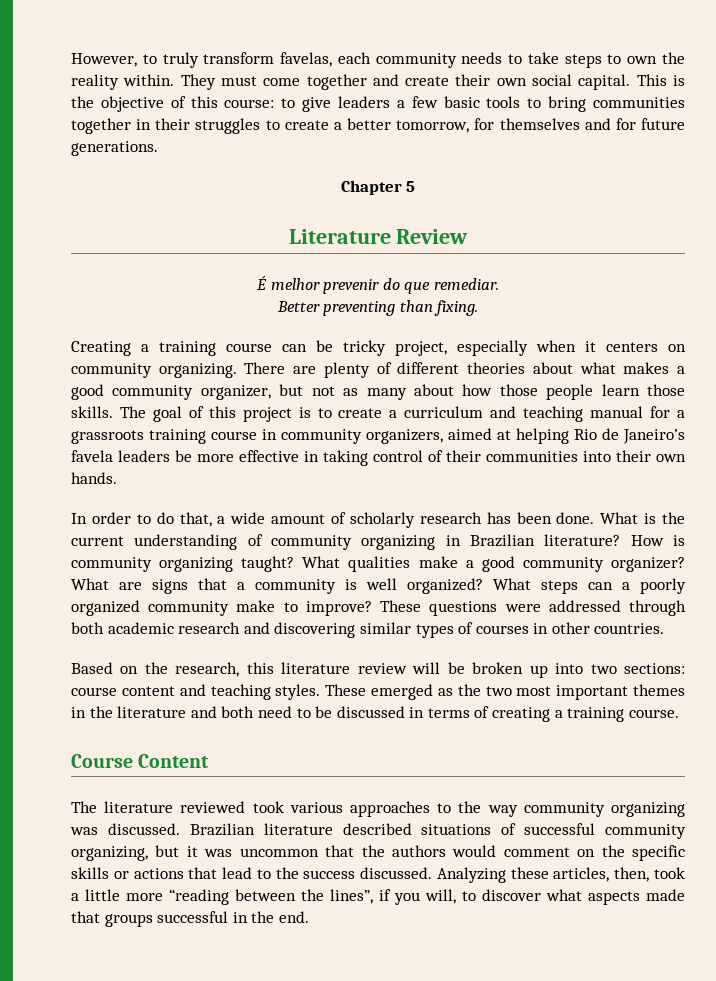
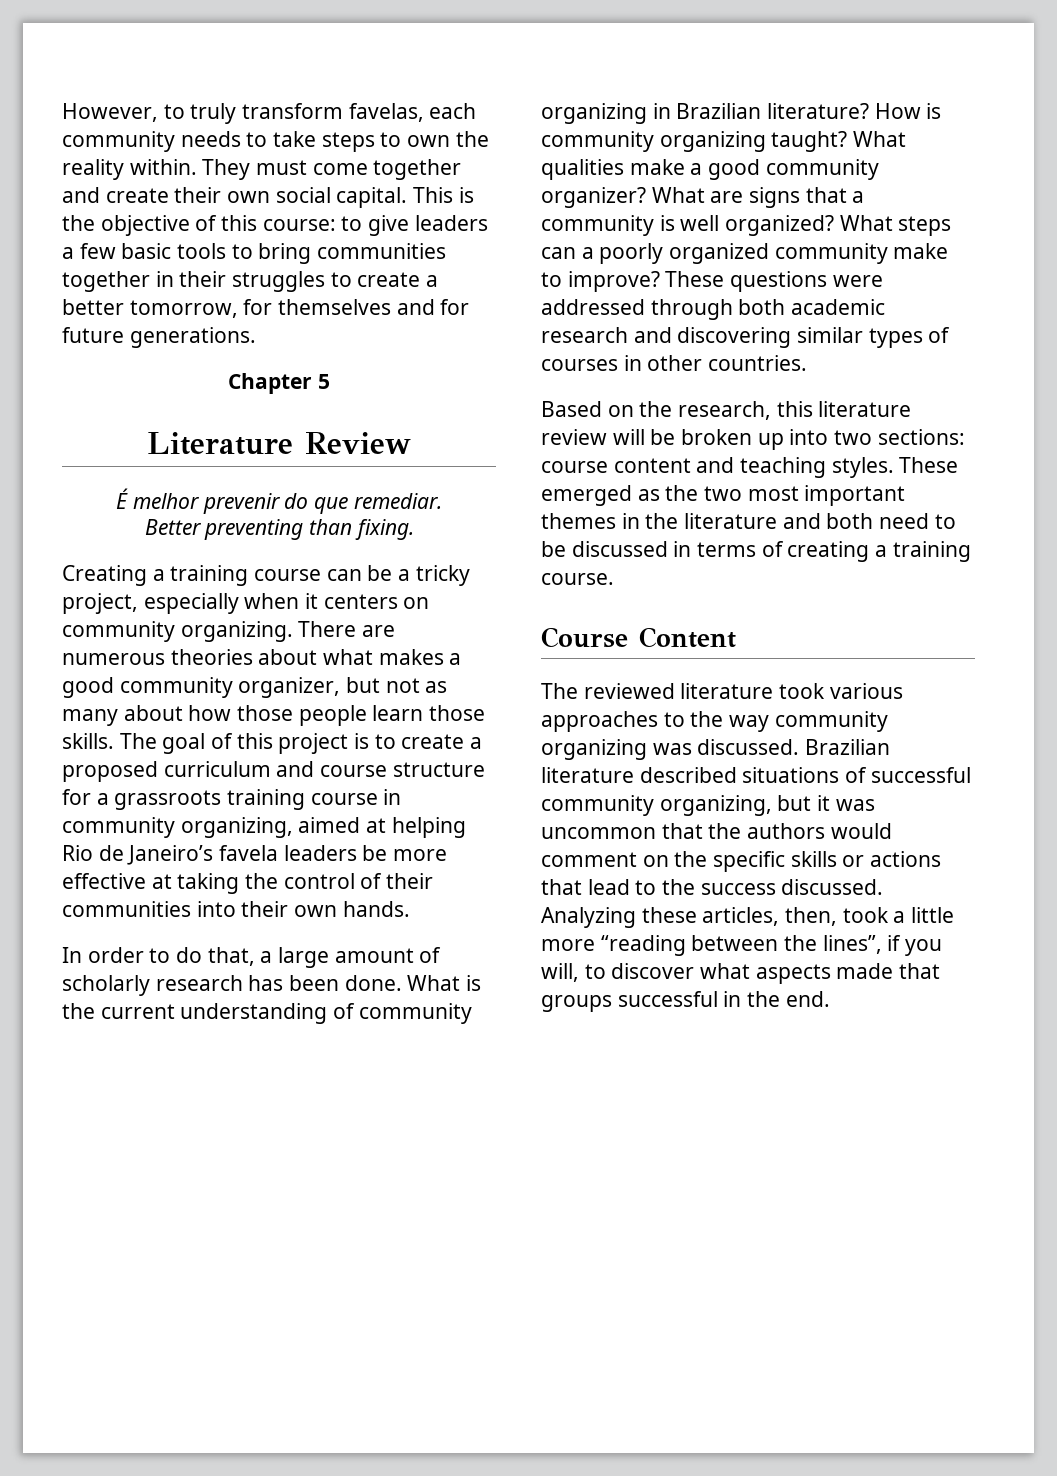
- Creating a training course can be tricky project, especially when it centers on community organizing.
+ Creating a training course can be a tricky project, especially when it centers on community organizing.
- There are plenty of different theories about what makes a good community organizer, but not as many about how those people learn those skills.
+ There are numerous theories about what makes a good community organizer, but not as many about how those people learn those skills.
- The goal of this project is to create a curriculum and teaching manual for a grassroots training course in community organizers, aimed at helping Rio de Janeiro’s favela leaders be more effective in taking control of their communities into their own hands.
+ The goal of this project is to create a proposed curriculum and course structure for a grassroots training course in community organizing, aimed at helping Rio de Janeiro’s favela leaders be more effective at taking the control of their communities into their own hands.
- In order to do that, a wide amount of scholarly research has been done.
+ In order to do that, a large amount of scholarly research has been done.
- The literature reviewed took various approaches to the way community organizing was discussed.
+ The reviewed literature took various approaches to the way community organizing was discussed.

